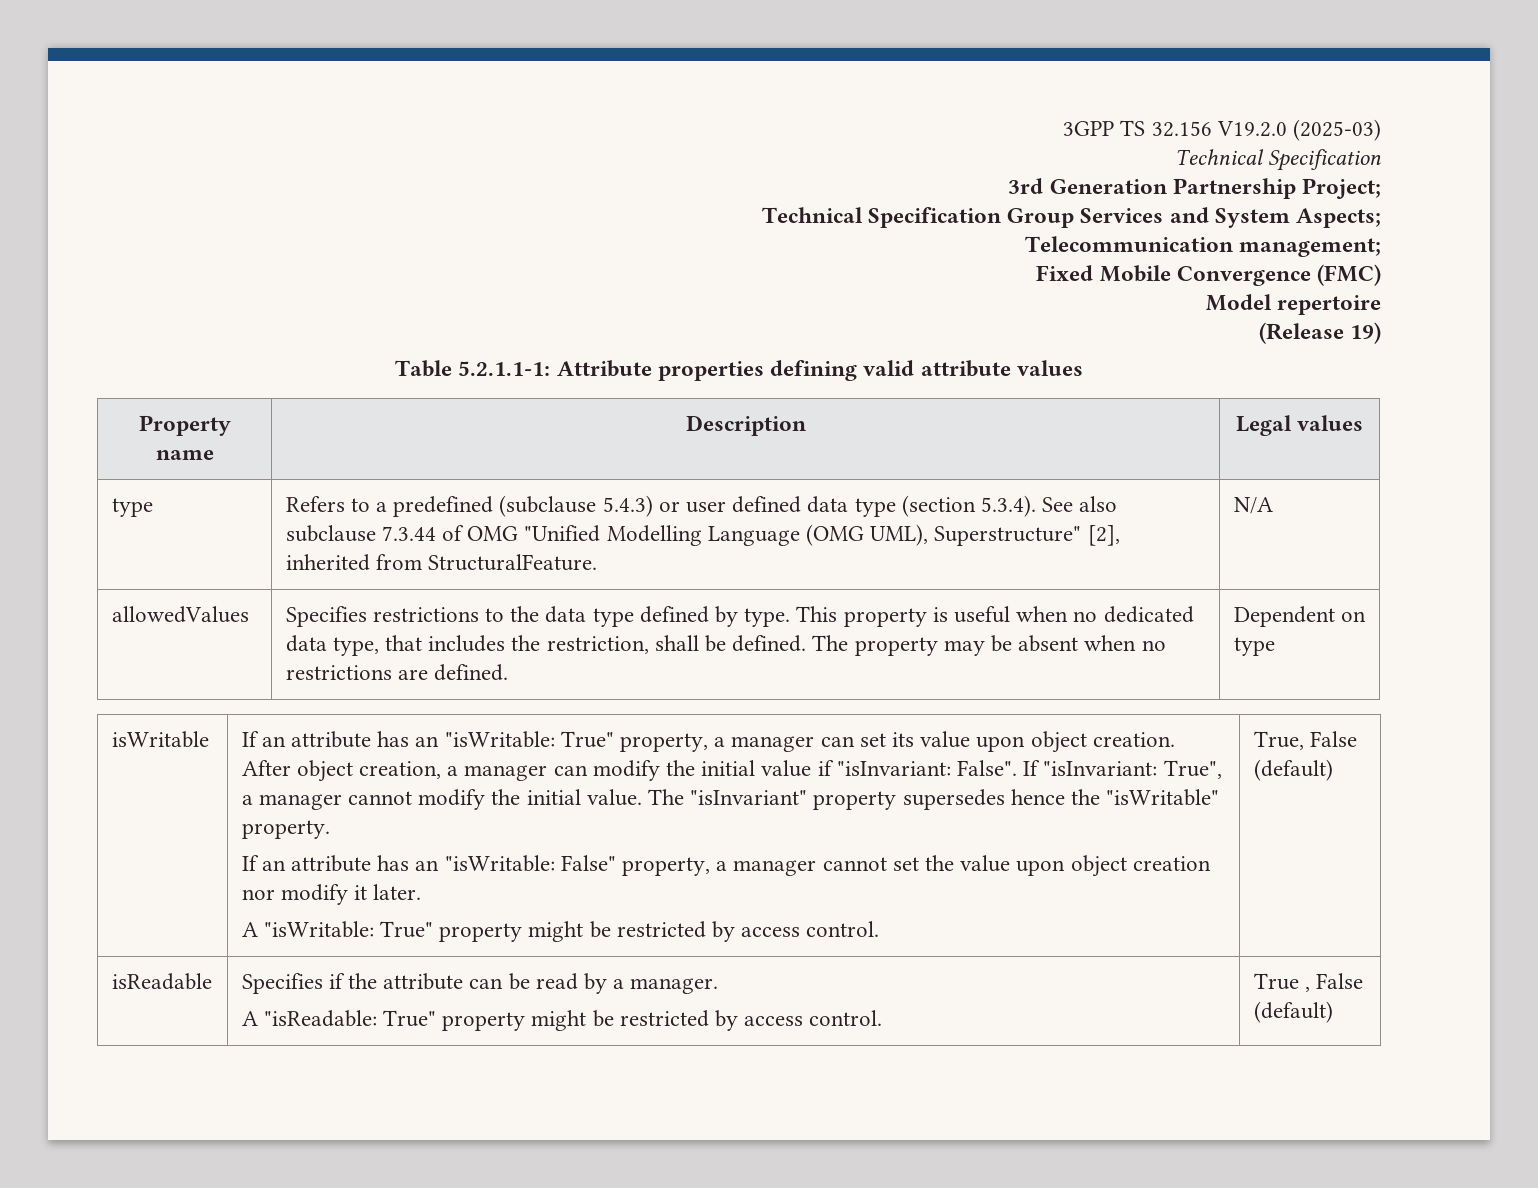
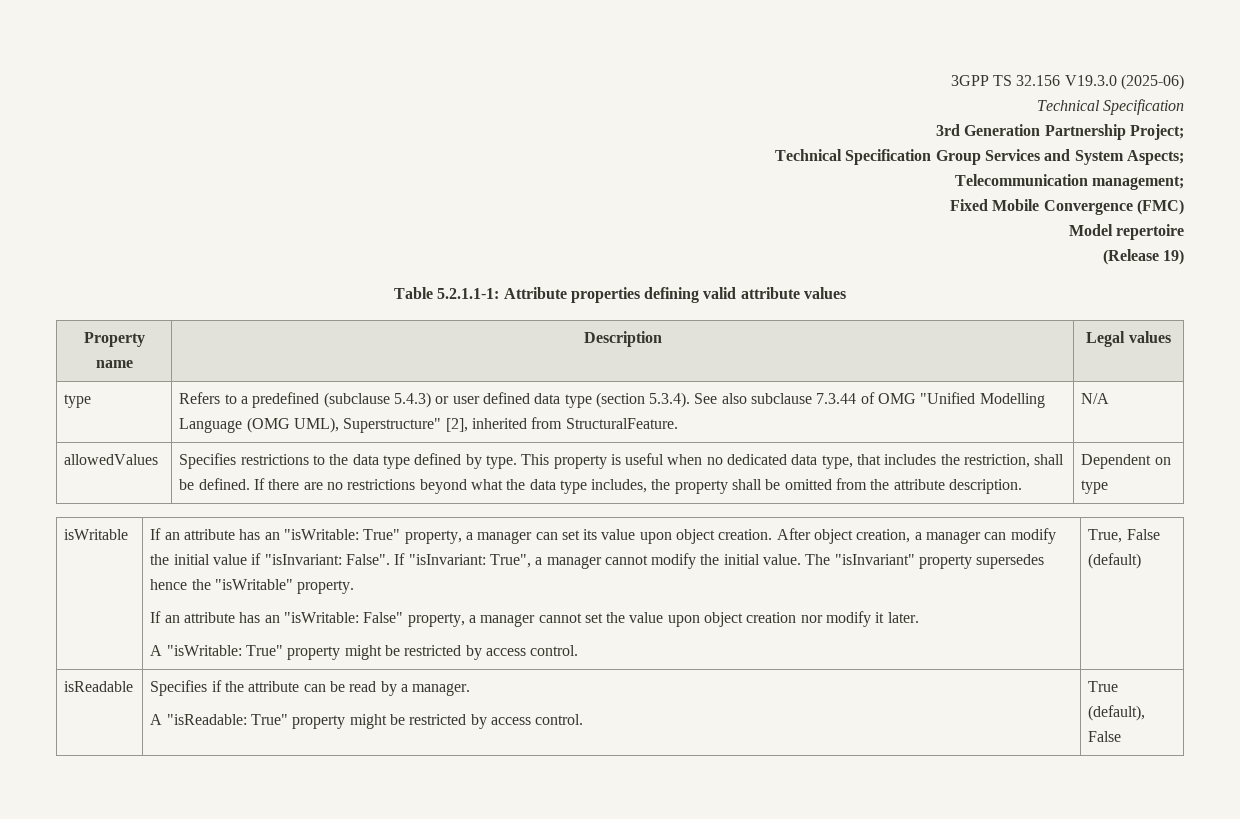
- 3GPP TS 32.156 V19.2.0 (2025-03)
+ 3GPP TS 32.156 V19.3.0 (2025-06)
- The property may be absent when no restrictions are defined.
+ If there are no restrictions beyond what the data type includes, the property shall be omitted from the attribute description.
  isReadable | Specifies if the attribute can be read by a manager.
- A "isReadable: True" property might be restricted by access control. | True , False (default)
+ A "isReadable: True" property might be restricted by access control. | True (default), False

